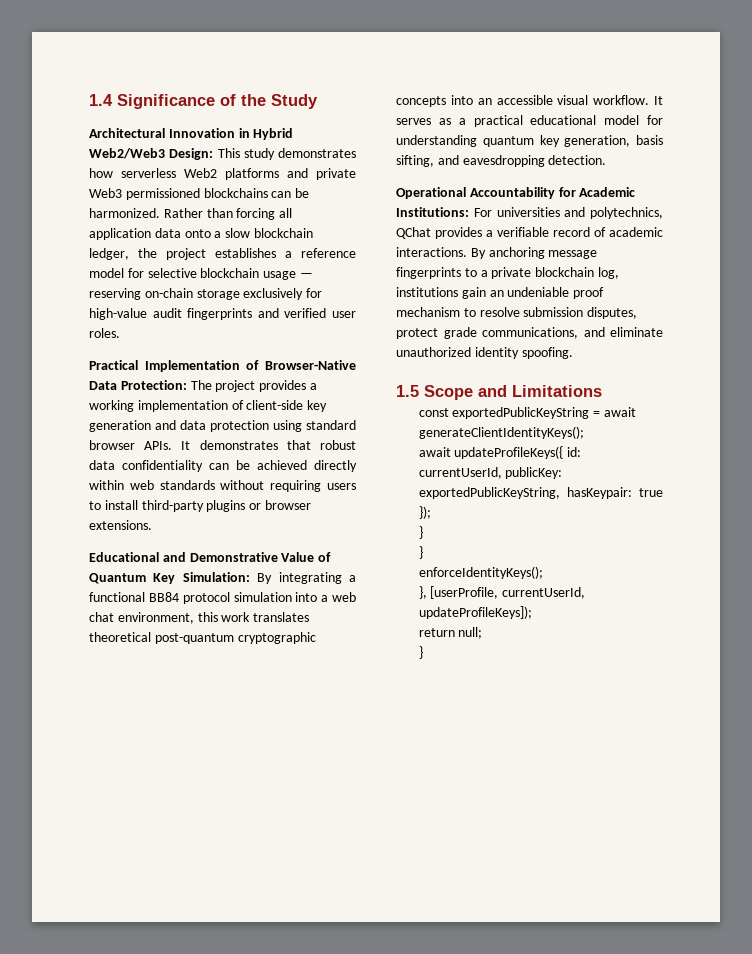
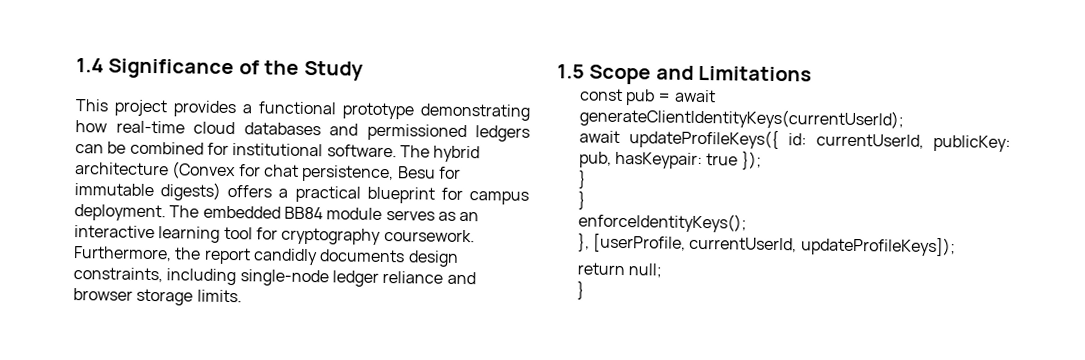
- Architectural Innovation in Hybrid Web2/Web3 Design: This study demonstrates how serverless Web2 platforms and private Web3 permissioned blockchains can be harmonized. Rather than forcing all application data onto a slow blockchain ledger, the project establishes a reference model for selective blockchain usage — reserving on-chain storage exclusively for high-value audit fingerprints and verified user roles.
- Practical Implementation of Browser-Native Data Protection: The project provides a working implementation of client-side key generation and data protection using standard browser APIs. It demonstrates that robust data confidentiality can be achieved directly within web standards without requiring users to install third-party plugins or browser extensions.
- Educational and Demonstrative Value of Quantum Key Simulation: By integrating a functional BB84 protocol simulation into a web chat environment, this work translates theoretical post-quantum cryptographic concepts into an accessible visual workflow. It serves as a practical educational model for understanding quantum key generation, basis sifting, and eavesdropping detection.
- Operational Accountability for Academic Institutions: For universities and polytechnics, QChat provides a verifiable record of academic interactions. By anchoring message fingerprints to a private blockchain log, institutions gain an undeniable proof mechanism to resolve submission disputes, protect grade communications, and eliminate unauthorized identity spoofing.
+ This project provides a functional prototype demonstrating how real-time cloud databases and permissioned ledgers can be combined for institutional software. The hybrid architecture (Convex for chat persistence, Besu for immutable digests) offers a practical blueprint for campus deployment. The embedded BB84 module serves as an interactive learning tool for cryptography coursework. Furthermore, the report candidly documents design constraints, including single-node ledger reliance and browser storage limits.
- const exportedPublicKeyString = await generateClientIdentityKeys();
+ const pub = await generateClientIdentityKeys(currentUserId);
- await updateProfileKeys({ id: currentUserId, publicKey: exportedPublicKeyString, hasKeypair: true });
+ await updateProfileKeys({ id: currentUserId, publicKey: pub, hasKeypair: true });

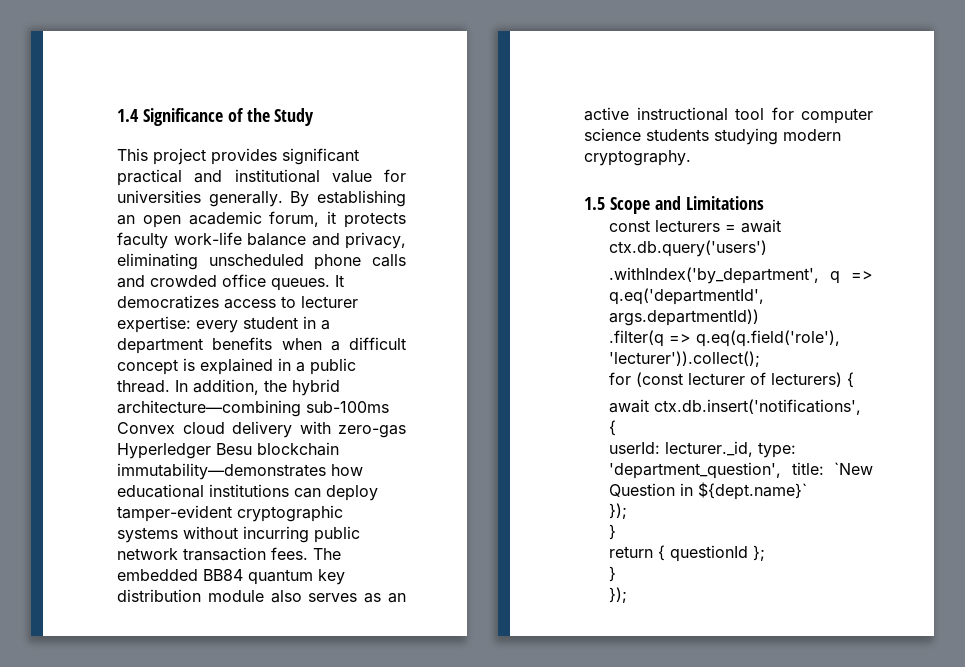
- This project provides a functional prototype demonstrating how real-time cloud databases and permissioned ledgers can be combined for institutional software. The hybrid architecture (Convex for chat persistence, Besu for immutable digests) offers a practical blueprint for campus deployment. The embedded BB84 module serves as an interactive learning tool for cryptography coursework. Furthermore, the report candidly documents design constraints, including single-node ledger reliance and browser storage limits.
+ This project provides significant practical and institutional value for universities generally. By establishing an open academic forum, it protects faculty work-life balance and privacy, eliminating unscheduled phone calls and crowded office queues. It democratizes access to lecturer expertise: every student in a department benefits when a difficult concept is explained in a public thread. In addition, the hybrid architecture—combining sub-100ms Convex cloud delivery with zero-gas Hyperledger Besu blockchain immutability—demonstrates how educational institutions can deploy tamper-evident cryptographic systems without incurring public network transaction fees. The embedded BB84 quantum key distribution module also serves as an active instructional tool for computer science students studying modern cryptography.
- const pub = await generateClientIdentityKeys(currentUserId);
- await updateProfileKeys({ id: currentUserId, publicKey: pub, hasKeypair: true });
+ const lecturers = await ctx.db.query('users')
+ .withIndex('by_department', q => q.eq('departmentId', args.departmentId))
+ .filter(q => q.eq(q.field('role'), 'lecturer')).collect();
+ for (const lecturer of lecturers) {
+ await ctx.db.insert('notifications', {
+ userId: lecturer._id, type: 'department_question', title: `New Question in ${dept.name}`
+ });
  }
+ return { questionId };
  }
- enforceIdentityKeys();
- }, [userProfile, currentUserId, updateProfileKeys]);
- return null;
- }
+ });

